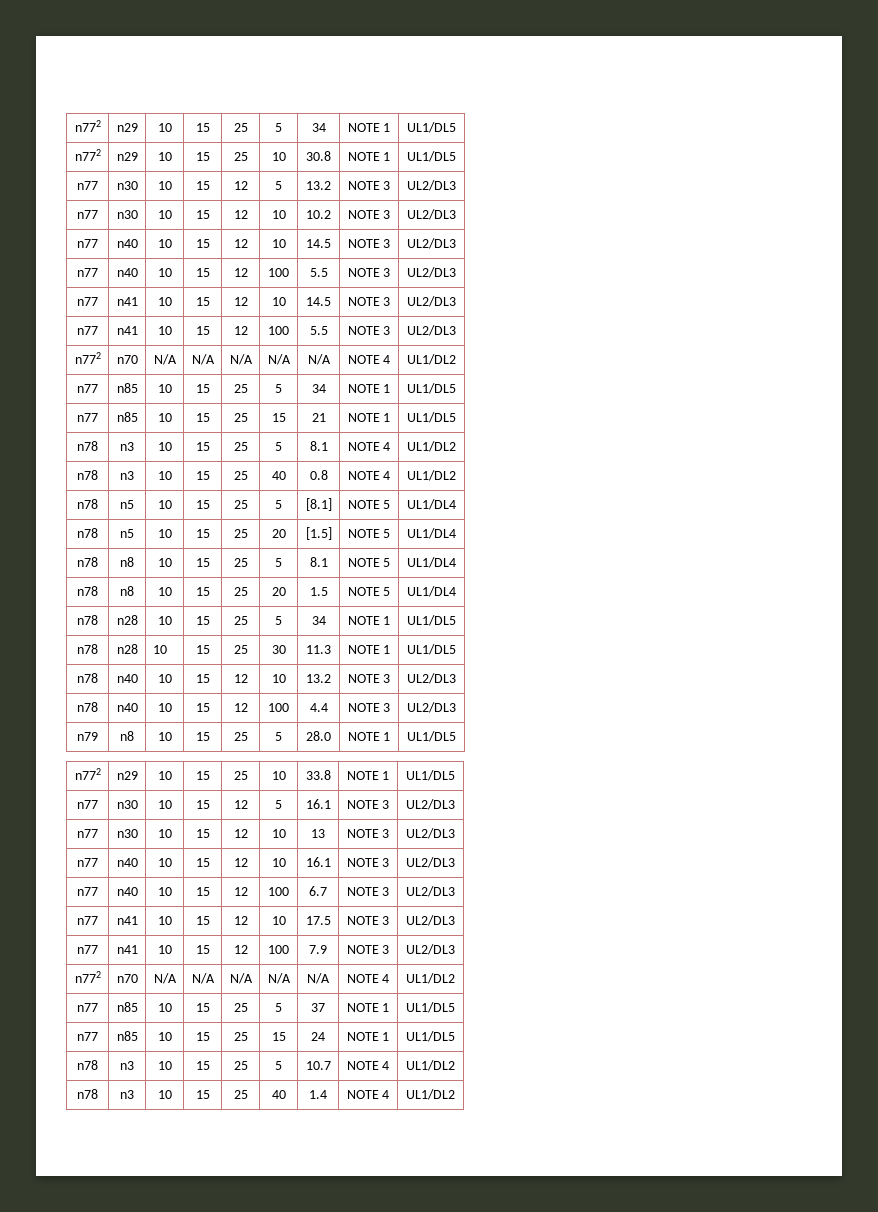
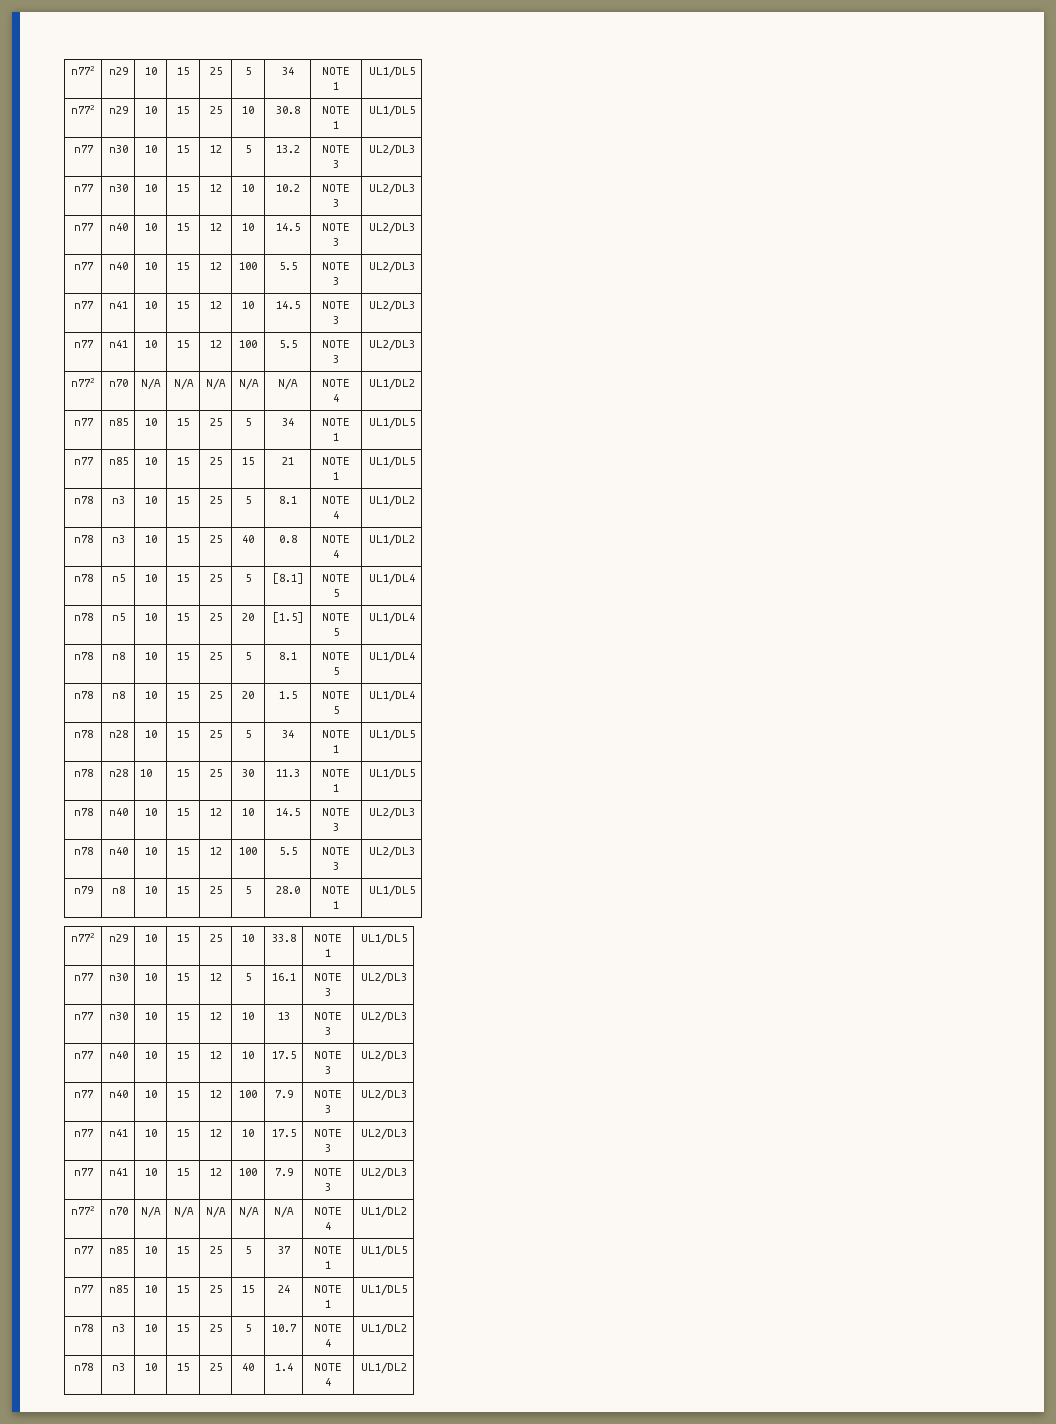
- n78 | n40 | 10 | 15 | 12 | 10 | 13.2 | NOTE 3 | UL2/DL3
+ n78 | n40 | 10 | 15 | 12 | 10 | 14.5 | NOTE 3 | UL2/DL3
- n78 | n40 | 10 | 15 | 12 | 100 | 4.4 | NOTE 3 | UL2/DL3
+ n78 | n40 | 10 | 15 | 12 | 100 | 5.5 | NOTE 3 | UL2/DL3
- n77 | n40 | 10 | 15 | 12 | 10 | 16.1 | NOTE 3 | UL2/DL3
- n77 | n40 | 10 | 15 | 12 | 100 | 6.7 | NOTE 3 | UL2/DL3
+ n77 | n40 | 10 | 15 | 12 | 10 | 17.5 | NOTE 3 | UL2/DL3
+ n77 | n40 | 10 | 15 | 12 | 100 | 7.9 | NOTE 3 | UL2/DL3

